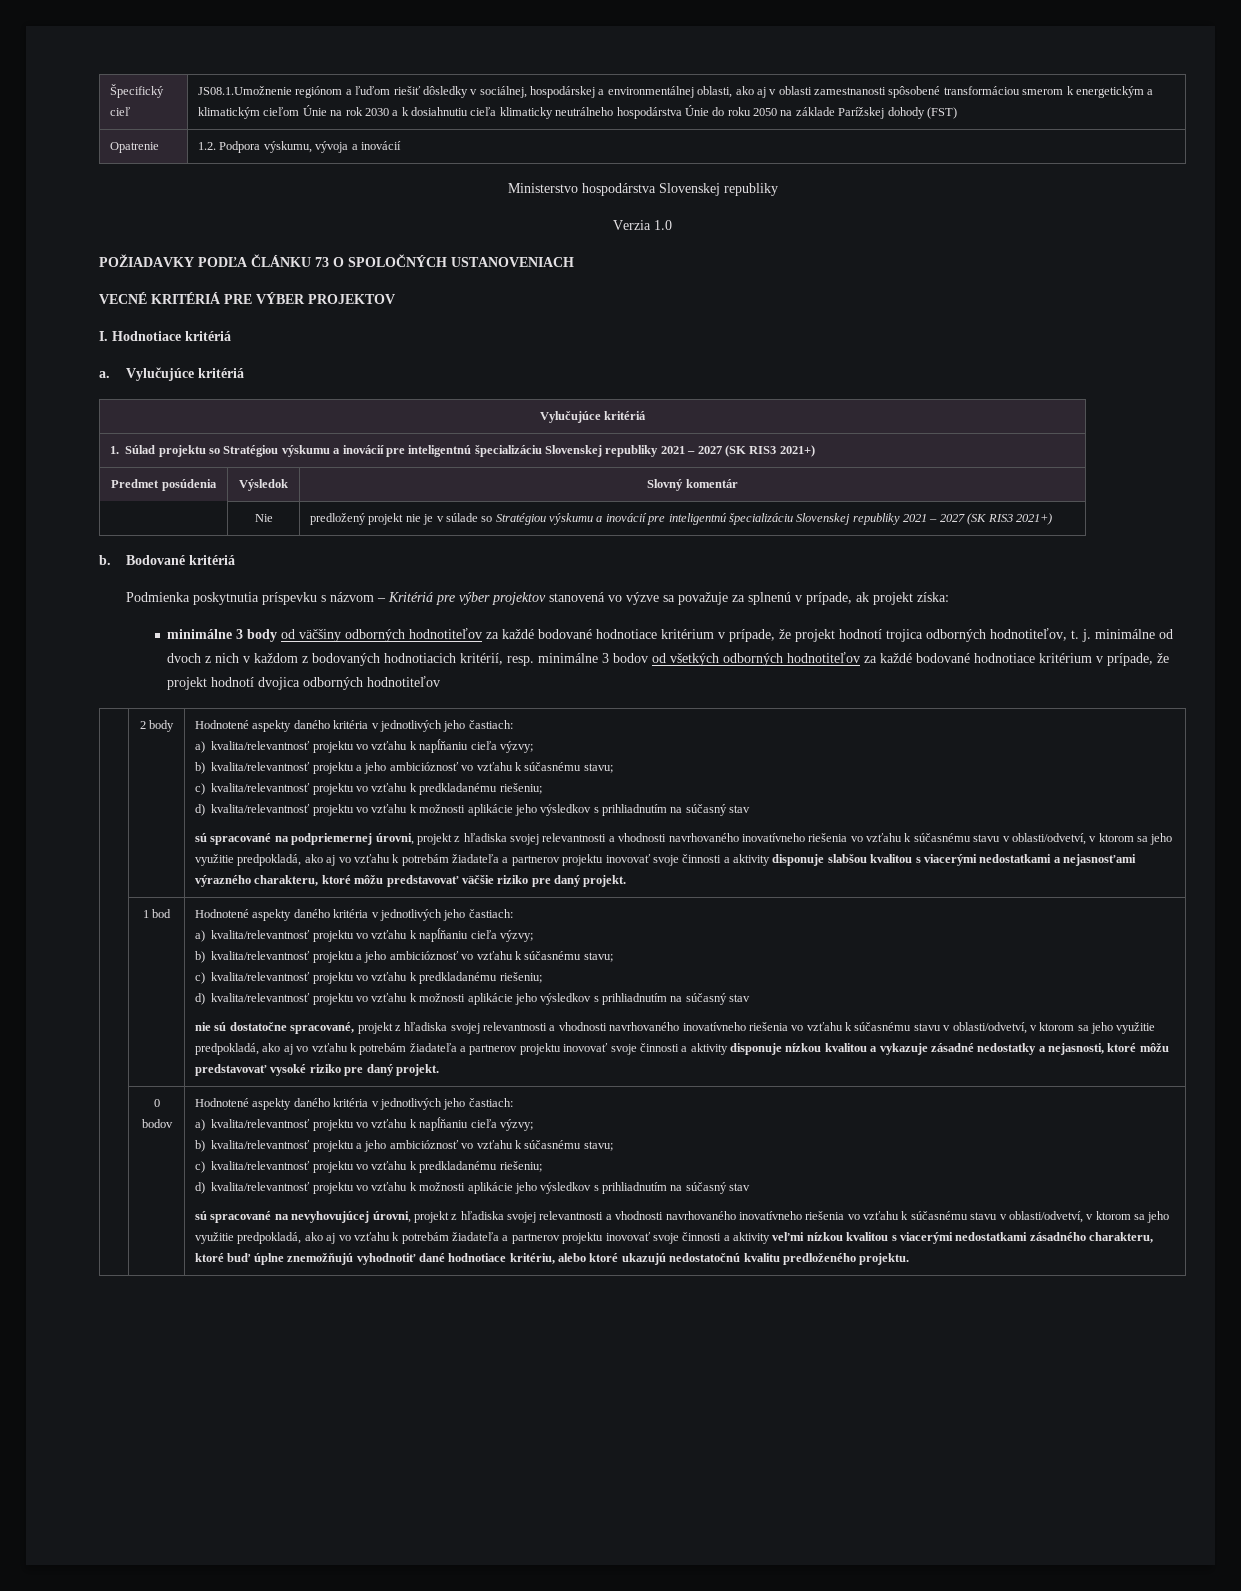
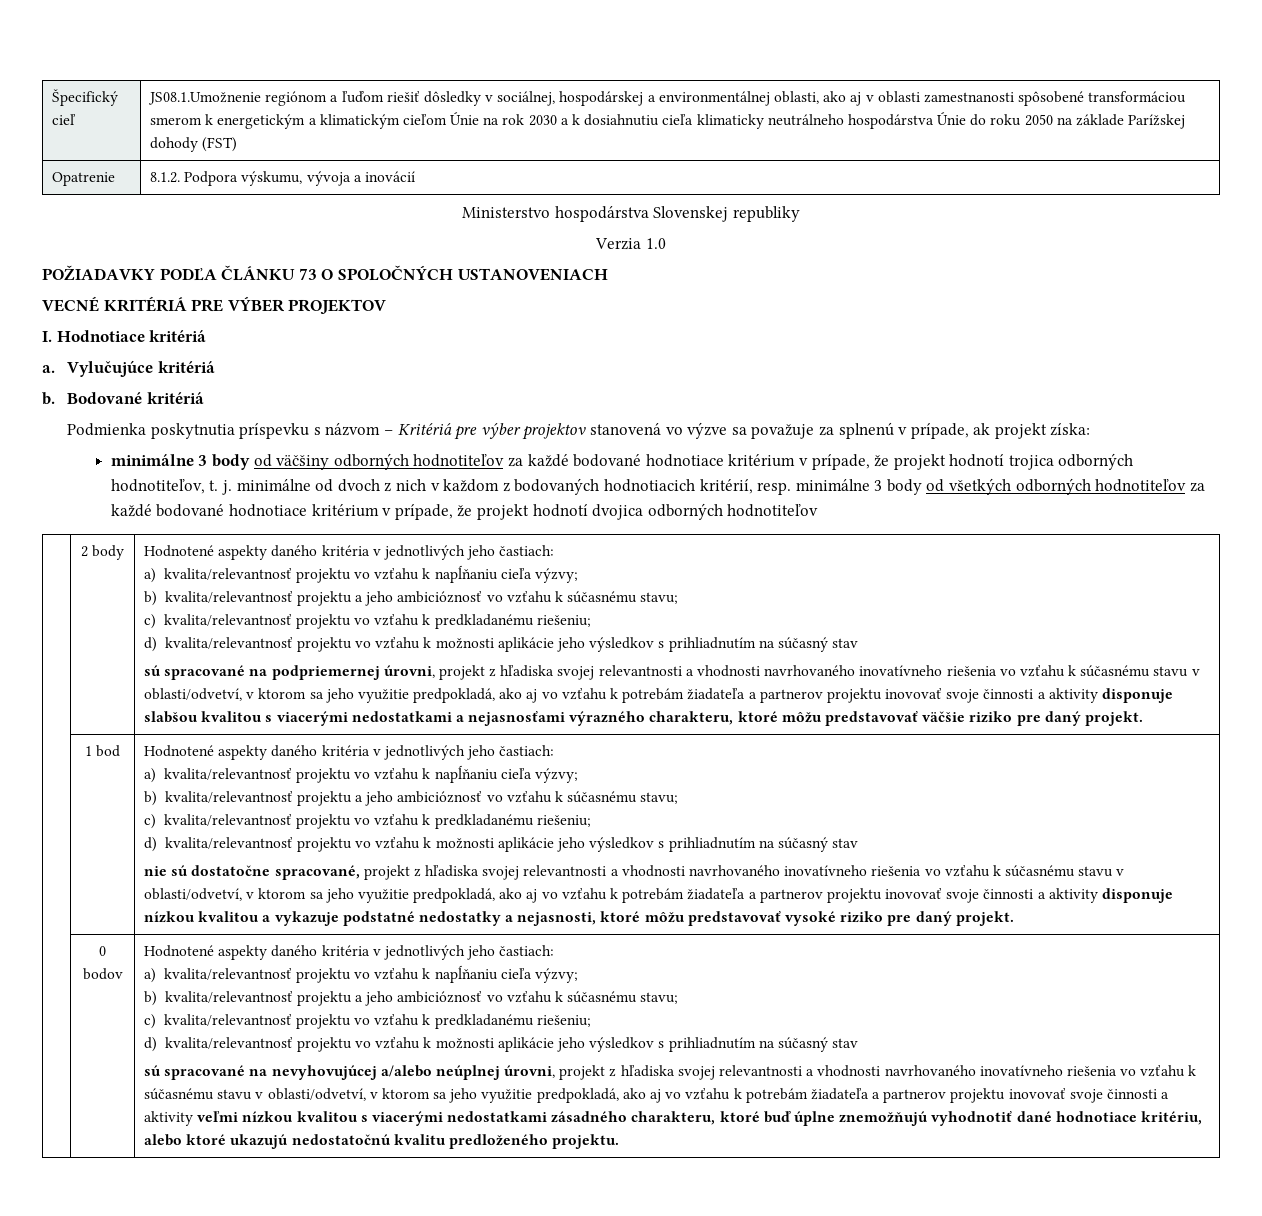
- Opatrenie | 1.2. Podpora výskumu, vývoja a inovácií
+ Opatrenie | 8.1.2. Podpora výskumu, vývoja a inovácií
  a. Vylučujúce kritériá
- Vylučujúce kritériá
- 1. Súlad projektu so Stratégiou výskumu a inovácií pre inteligentnú špecializáciu Slovenskej republiky 2021 – 2027 (SK RIS3 2021+)
- Predmet posúdenia | Výsledok | Slovný komentár
- | Nie | predložený projekt nie je v súlade so Stratégiou výskumu a inovácií pre inteligentnú špecializáciu Slovenskej republiky 2021 – 2027 (SK RIS3 2021+)
- minimálne 3 body od väčšiny odborných hodnotiteľov za každé bodované hodnotiace kritérium v prípade, že projekt hodnotí trojica odborných hodnotiteľov, t. j. minimálne od dvoch z nich v každom z bodovaných hodnotiacich kritérií, resp. minimálne 3 bodov od všetkých odborných hodnotiteľov za každé bodované hodnotiace kritérium v prípade, že projekt hodnotí dvojica odborných hodnotiteľov
+ minimálne 3 body od väčšiny odborných hodnotiteľov za každé bodované hodnotiace kritérium v prípade, že projekt hodnotí trojica odborných hodnotiteľov, t. j. minimálne od dvoch z nich v každom z bodovaných hodnotiacich kritérií, resp. minimálne 3 body od všetkých odborných hodnotiteľov za každé bodované hodnotiace kritérium v prípade, že projekt hodnotí dvojica odborných hodnotiteľov
- nie sú dostatočne spracované, projekt z hľadiska svojej relevantnosti a vhodnosti navrhovaného inovatívneho riešenia vo vzťahu k súčasnému stavu v oblasti/odvetví, v ktorom sa jeho využitie predpokladá, ako aj vo vzťahu k potrebám žiadateľa a partnerov projektu inovovať svoje činnosti a aktivity disponuje nízkou kvalitou a vykazuje zásadné nedostatky a nejasnosti, ktoré môžu predstavovať vysoké riziko pre daný projekt.
+ nie sú dostatočne spracované, projekt z hľadiska svojej relevantnosti a vhodnosti navrhovaného inovatívneho riešenia vo vzťahu k súčasnému stavu v oblasti/odvetví, v ktorom sa jeho využitie predpokladá, ako aj vo vzťahu k potrebám žiadateľa a partnerov projektu inovovať svoje činnosti a aktivity disponuje nízkou kvalitou a vykazuje podstatné nedostatky a nejasnosti, ktoré môžu predstavovať vysoké riziko pre daný projekt.
- sú spracované na nevyhovujúcej úrovni, projekt z hľadiska svojej relevantnosti a vhodnosti navrhovaného inovatívneho riešenia vo vzťahu k súčasnému stavu v oblasti/odvetví, v ktorom sa jeho využitie predpokladá, ako aj vo vzťahu k potrebám žiadateľa a partnerov projektu inovovať svoje činnosti a aktivity veľmi nízkou kvalitou s viacerými nedostatkami zásadného charakteru, ktoré buď úplne znemožňujú vyhodnotiť dané hodnotiace kritériu, alebo ktoré ukazujú nedostatočnú kvalitu predloženého projektu.
+ sú spracované na nevyhovujúcej a/alebo neúplnej úrovni, projekt z hľadiska svojej relevantnosti a vhodnosti navrhovaného inovatívneho riešenia vo vzťahu k súčasnému stavu v oblasti/odvetví, v ktorom sa jeho využitie predpokladá, ako aj vo vzťahu k potrebám žiadateľa a partnerov projektu inovovať svoje činnosti a aktivity veľmi nízkou kvalitou s viacerými nedostatkami zásadného charakteru, ktoré buď úplne znemožňujú vyhodnotiť dané hodnotiace kritériu, alebo ktoré ukazujú nedostatočnú kvalitu predloženého projektu.

